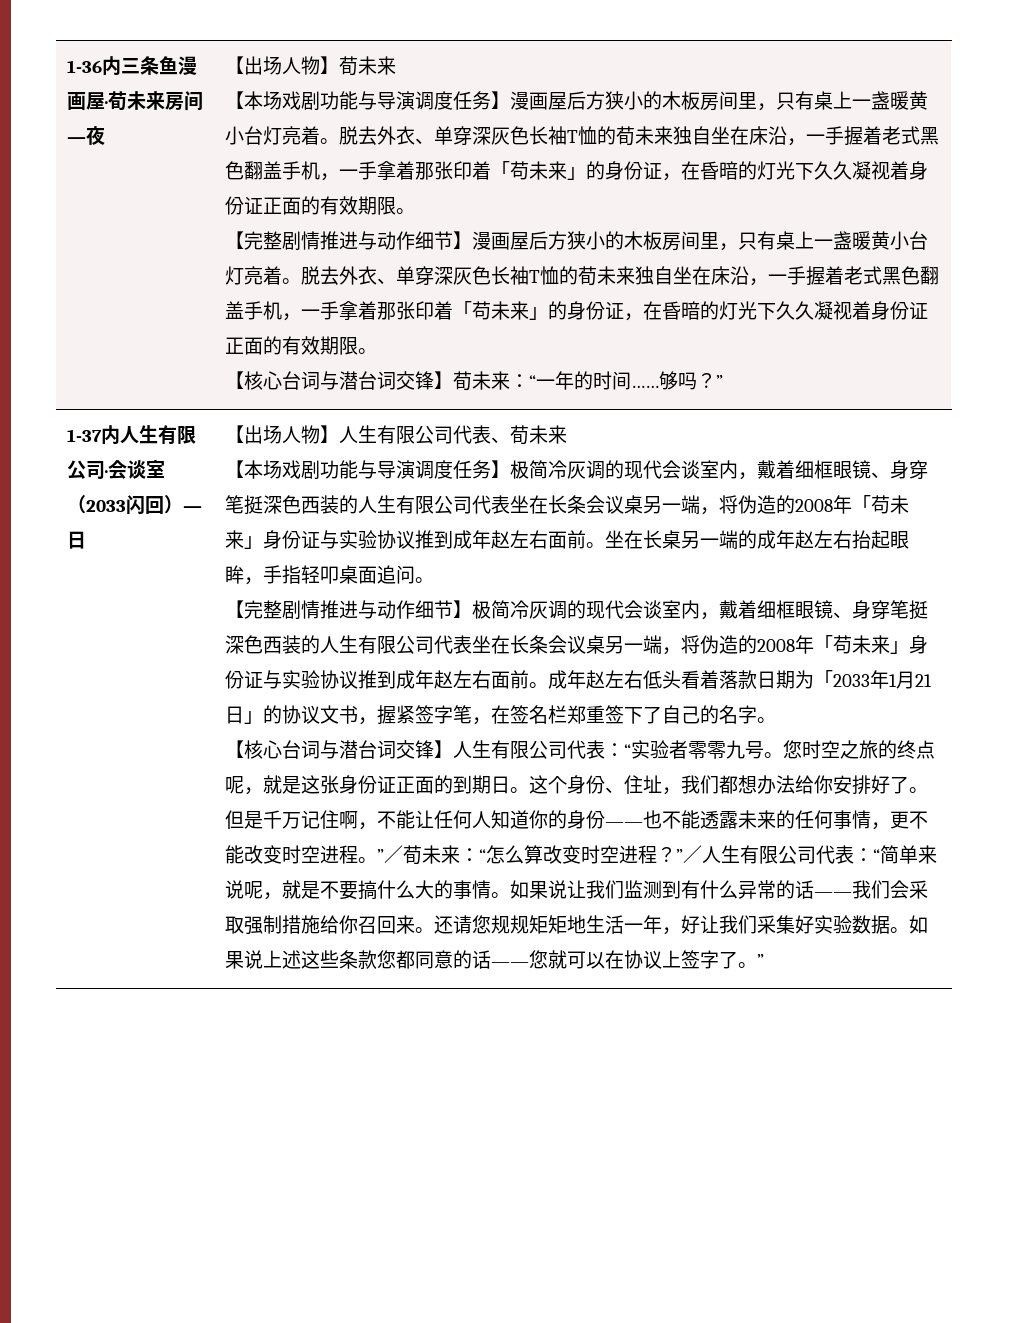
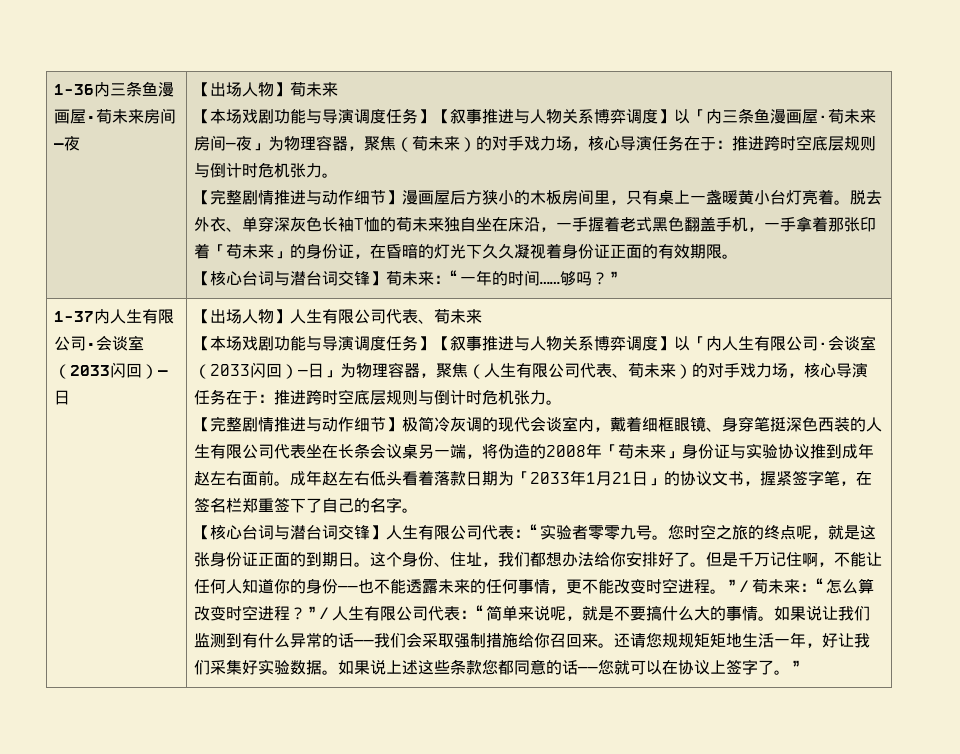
- 【本场戏剧功能与导演调度任务】漫画屋后方狭小的木板房间里，只有桌上一盏暖黄小台灯亮着。脱去外衣、单穿深灰色长袖T恤的荀未来独自坐在床沿，一手握着老式黑色翻盖手机，一手拿着那张印着「苟未来」的身份证，在昏暗的灯光下久久凝视着身份证正面的有效期限。
+ 【本场戏剧功能与导演调度任务】【叙事推进与人物关系博弈调度】以「内三条鱼漫画屋·荀未来房间—夜」为物理容器，聚焦（荀未来）的对手戏力场，核心导演任务在于：推进跨时空底层规则与倒计时危机张力。
- 【本场戏剧功能与导演调度任务】极简冷灰调的现代会谈室内，戴着细框眼镜、身穿笔挺深色西装的人生有限公司代表坐在长条会议桌另一端，将伪造的2008年「苟未来」身份证与实验协议推到成年赵左右面前。坐在长桌另一端的成年赵左右抬起眼眸，手指轻叩桌面追问。
+ 【本场戏剧功能与导演调度任务】【叙事推进与人物关系博弈调度】以「内人生有限公司·会谈室（2033闪回）—日」为物理容器，聚焦（人生有限公司代表、荀未来）的对手戏力场，核心导演任务在于：推进跨时空底层规则与倒计时危机张力。

